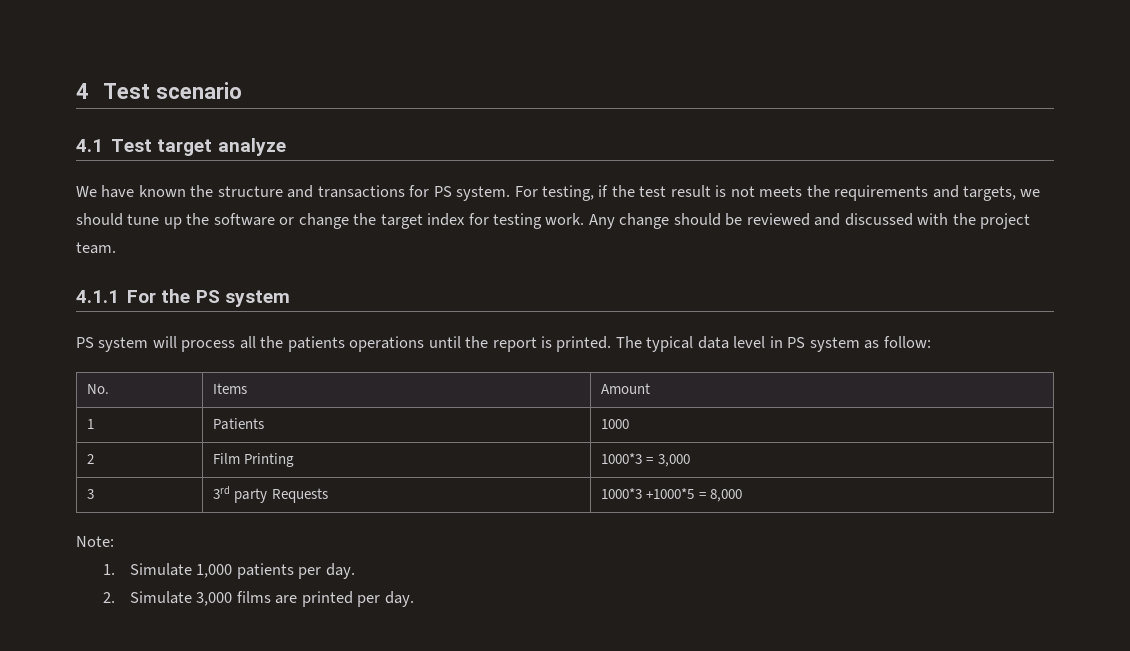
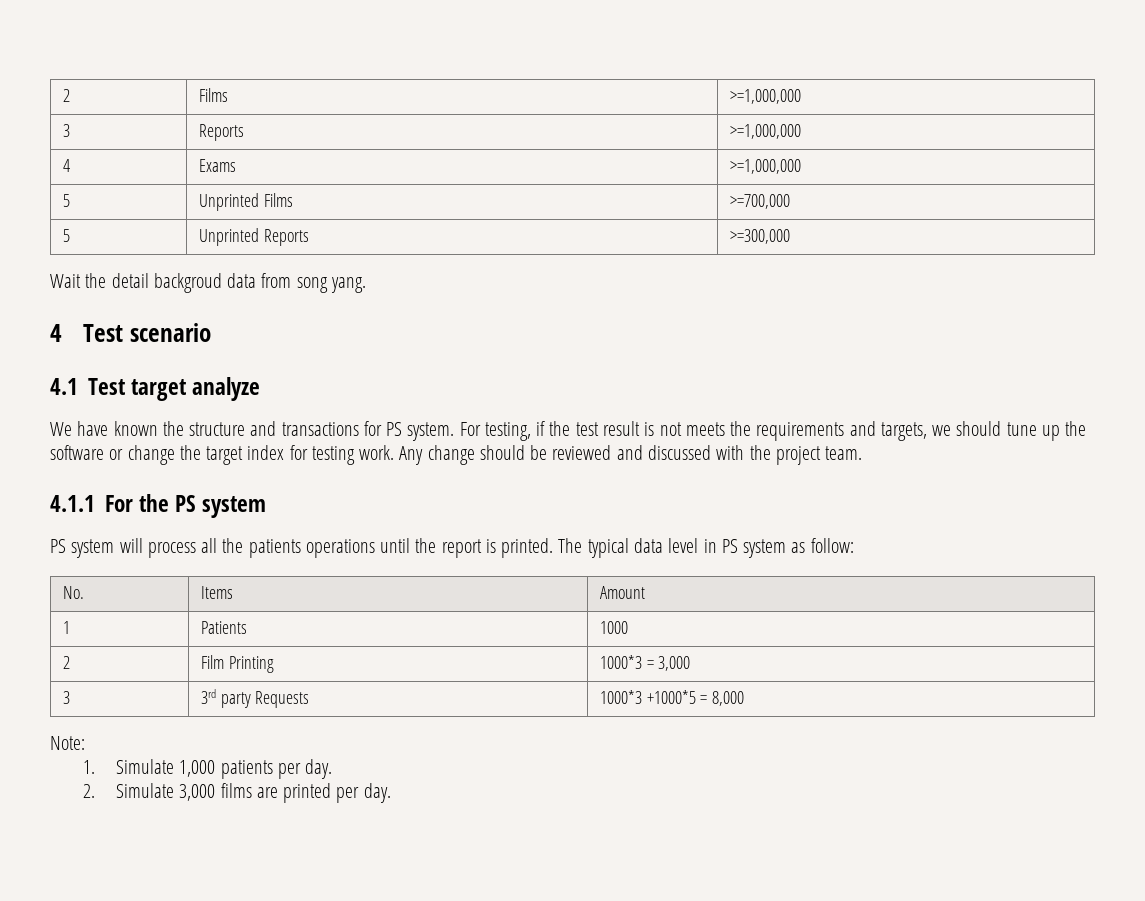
+ 2 | Films | >=1,000,000
+ 3 | Reports | >=1,000,000
+ 4 | Exams | >=1,000,000
+ 5 | Unprinted Films | >=700,000
+ 5 | Unprinted Reports | >=300,000
+ Wait the detail backgroud data from song yang.

